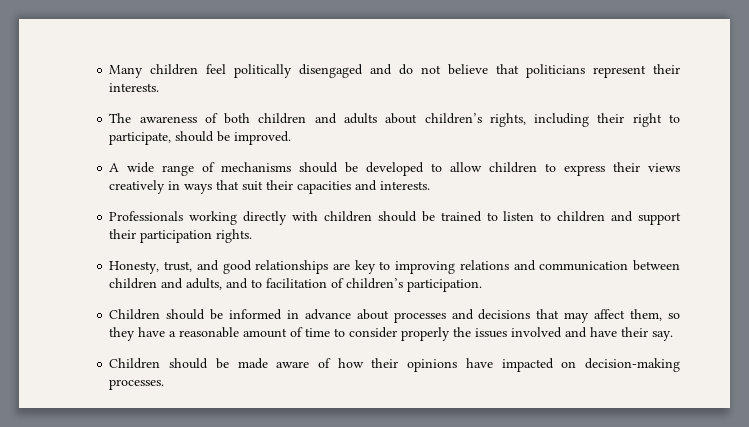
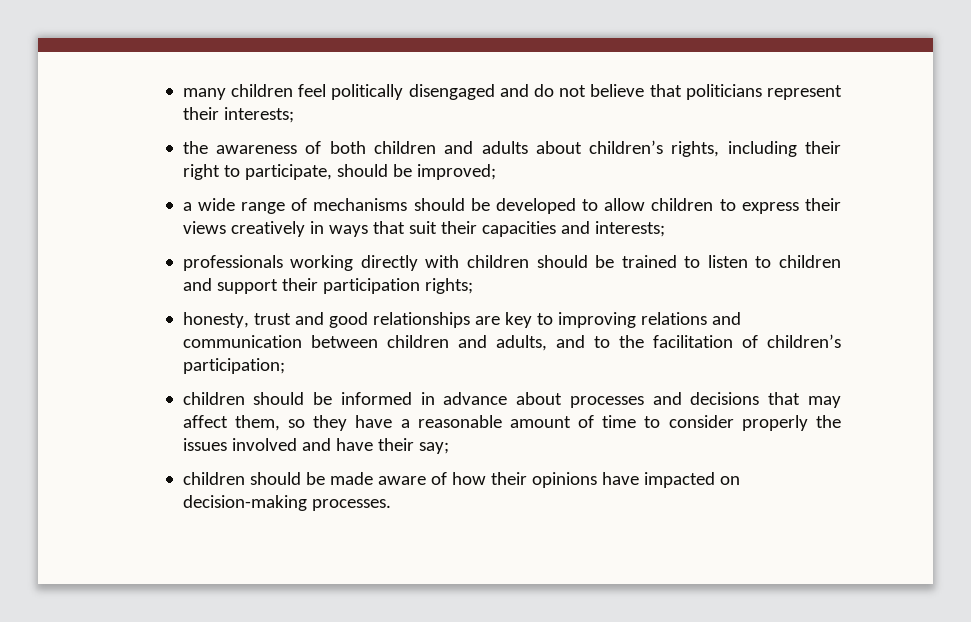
- Many children feel politically disengaged and do not believe that politicians represent their interests.
- The awareness of both children and adults about children’s rights, including their right to participate, should be improved.
- A wide range of mechanisms should be developed to allow children to express their views creatively in ways that suit their capacities and interests.
- Professionals working directly with children should be trained to listen to children and support their participation rights.
- Honesty, trust, and good relationships are key to improving relations and communication between children and adults, and to facilitation of children’s participation.
- Children should be informed in advance about processes and decisions that may affect them, so they have a reasonable amount of time to consider properly the issues involved and have their say.
- Children should be made aware of how their opinions have impacted on decision-making processes.
+ many children feel politically disengaged and do not believe that politicians represent their interests;
+ the awareness of both children and adults about children’s rights, including their right to participate, should be improved;
+ a wide range of mechanisms should be developed to allow children to express their views creatively in ways that suit their capacities and interests;
+ professionals working directly with children should be trained to listen to children and support their participation rights;
+ honesty, trust and good relationships are key to improving relations and communication between children and adults, and to the facilitation of children’s participation;
+ children should be informed in advance about processes and decisions that may affect them, so they have a reasonable amount of time to consider properly the issues involved and have their say;
+ children should be made aware of how their opinions have impacted on decision-making processes.

